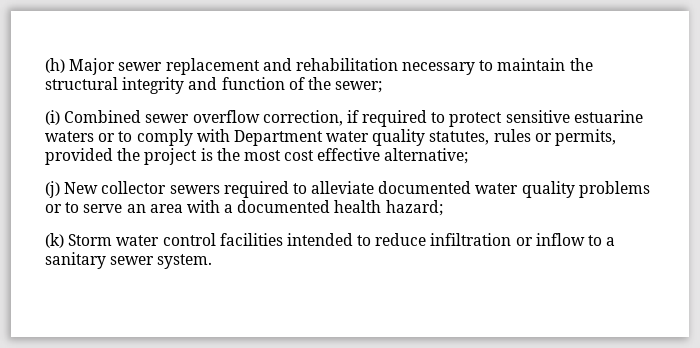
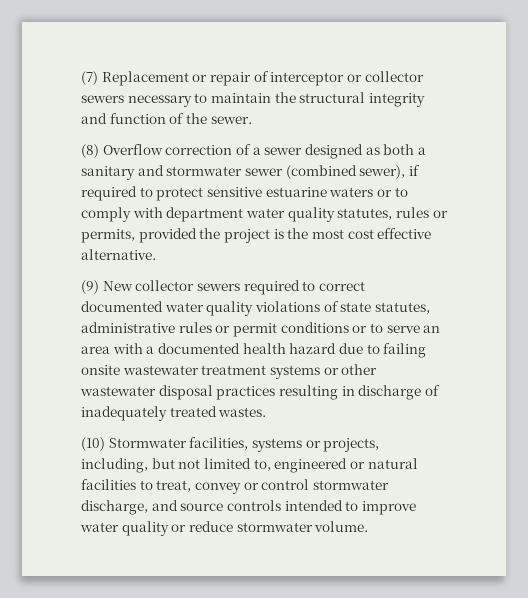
- (h) Major sewer replacement and rehabilitation necessary to maintain the structural integrity and function of the sewer;
- (i) Combined sewer overflow correction, if required to protect sensitive estuarine waters or to comply with Department water quality statutes, rules or permits, provided the project is the most cost effective alternative;
- (j) New collector sewers required to alleviate documented water quality problems or to serve an area with a documented health hazard;
- (k) Storm water control facilities intended to reduce infiltration or inflow to a sanitary sewer system.
+ (7) Replacement or repair of interceptor or collector sewers necessary to maintain the structural integrity and function of the sewer.
+ (8) Overflow correction of a sewer designed as both a sanitary and stormwater sewer (combined sewer), if required to protect sensitive estuarine waters or to comply with department water quality statutes, rules or permits, provided the project is the most cost effective alternative.
+ (9) New collector sewers required to correct documented water quality violations of state statutes, administrative rules or permit conditions or to serve an area with a documented health hazard due to failing onsite wastewater treatment systems or other wastewater disposal practices resulting in discharge of inadequately treated wastes.
+ (10) Stormwater facilities, systems or projects, including, but not limited to, engineered or natural facilities to treat, convey or control stormwater discharge, and source controls intended to improve water quality or reduce stormwater volume.

